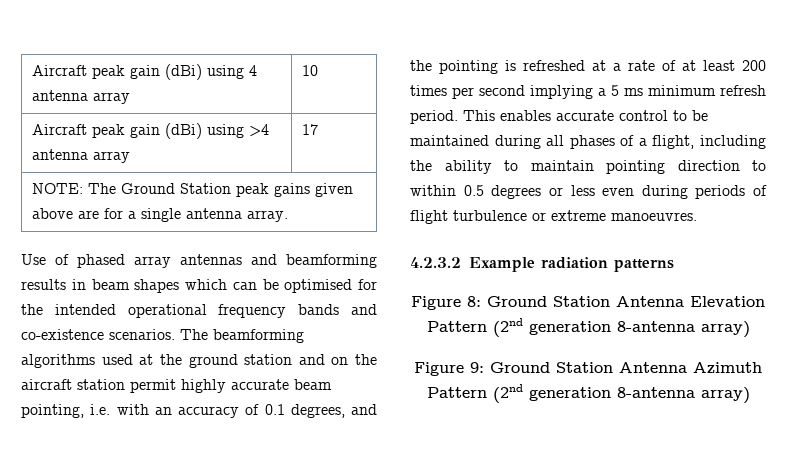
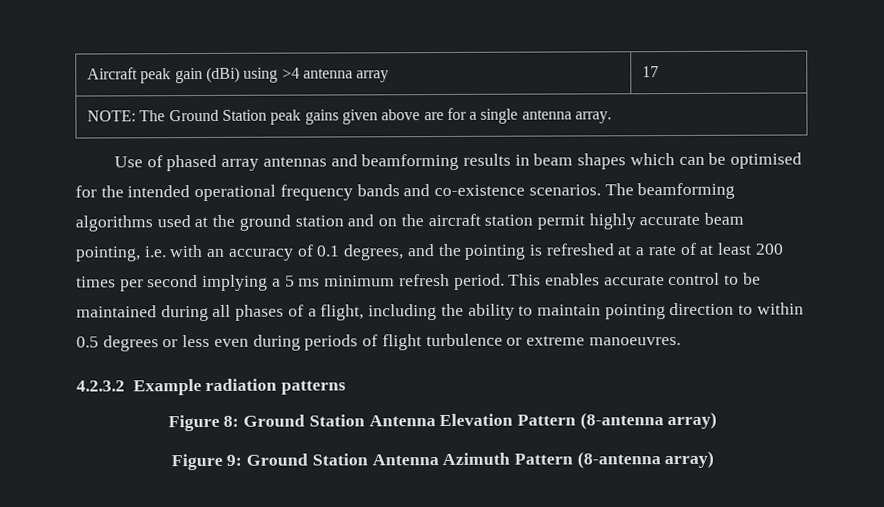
- Aircraft peak gain (dBi) using 4 antenna array | 10
- Figure 8: Ground Station Antenna Elevation Pattern (2nd generation 8-antenna array)
+ Figure 8: Ground Station Antenna Elevation Pattern (8-antenna array)
- Figure 9: Ground Station Antenna Azimuth Pattern (2nd generation 8-antenna array)
+ Figure 9: Ground Station Antenna Azimuth Pattern (8-antenna array)

